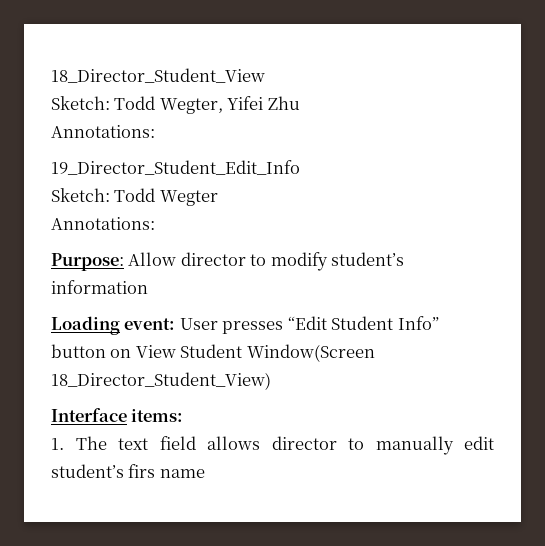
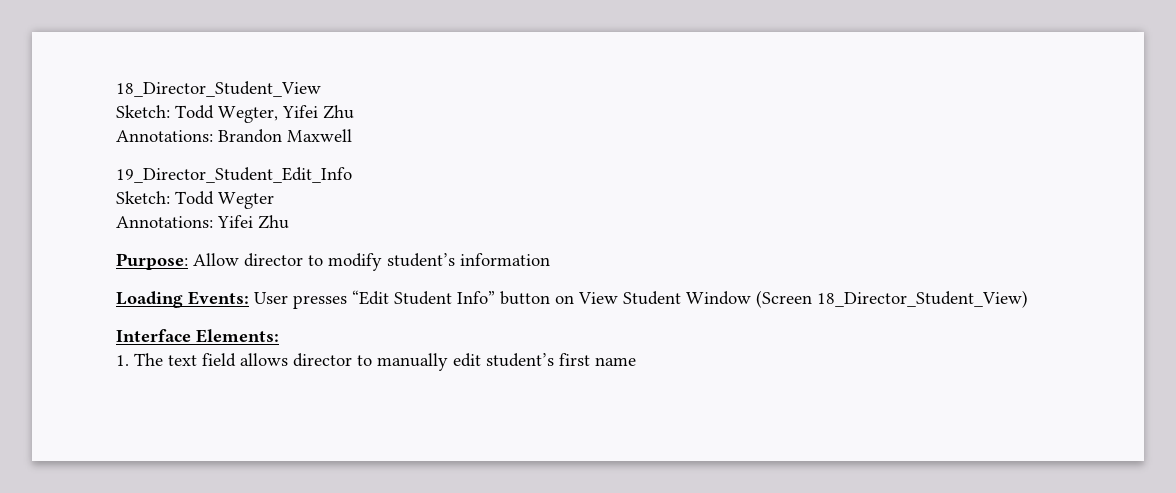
  Sketch: Todd Wegter, Yifei Zhu
- Annotations:
+ Annotations: Brandon Maxwell
  Sketch: Todd Wegter
- Annotations:
+ Annotations: Yifei Zhu
- Loading event: User presses “Edit Student Info” button on View Student Window(Screen 18_Director_Student_View)
+ Loading Events: User presses “Edit Student Info” button on View Student Window (Screen 18_Director_Student_View)
- Interface items:
+ Interface Elements:
- 1. The text field allows director to manually edit student’s firs name
+ 1. The text field allows director to manually edit student’s first name

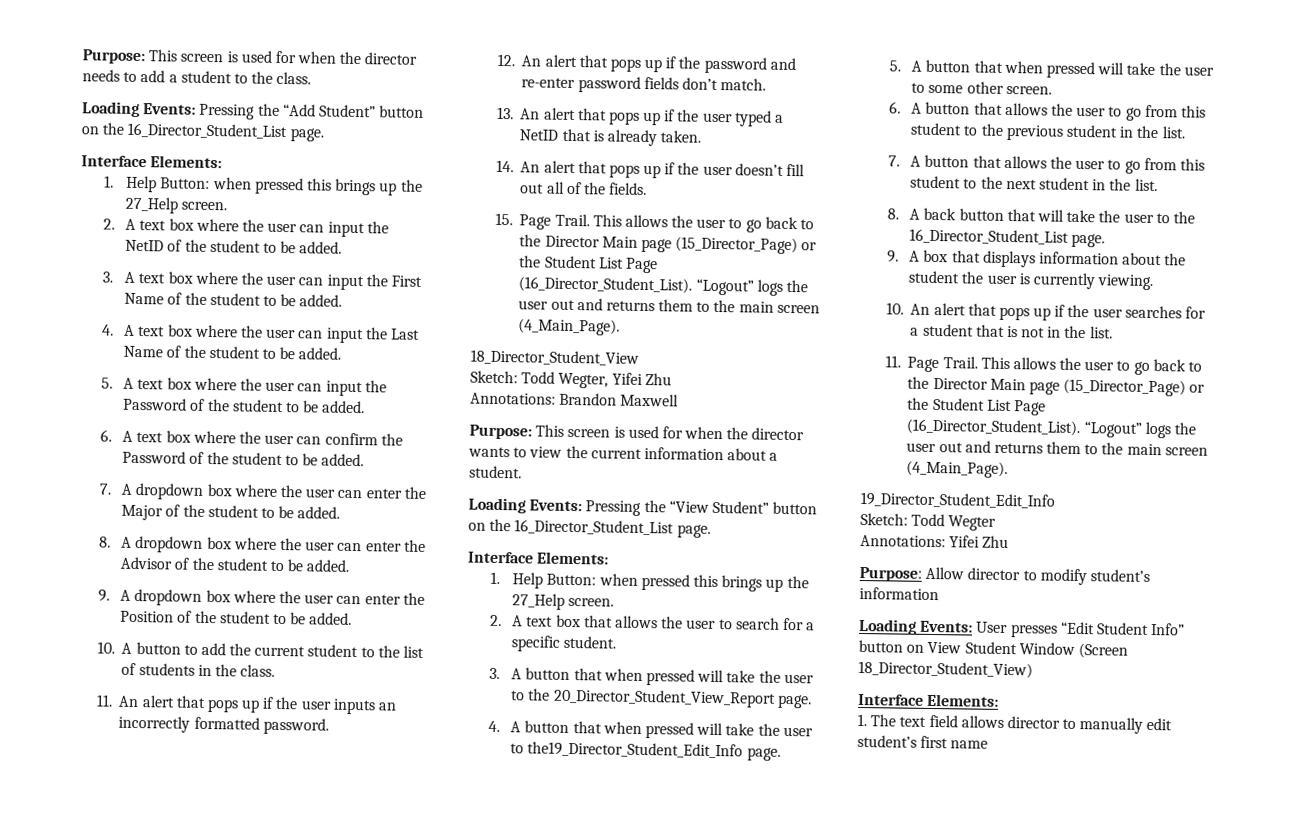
+ Purpose: This screen is used for when the director needs to add a student to the class.
+ Loading Events: Pressing the “Add Student” button on the 16_Director_Student_List page.
+ Interface Elements:
+ 1. Help Button: when pressed this brings up the 27_Help screen.
+ 2. A text box where the user can input the NetID of the student to be added.
+ 3. A text box where the user can input the First Name of the student to be added.
+ 4. A text box where the user can input the Last Name of the student to be added.
+ 5. A text box where the user can input the Password of the student to be added.
+ 6. A text box where the user can confirm the Password of the student to be added.
+ 7. A dropdown box where the user can enter the Major of the student to be added.
+ 8. A dropdown box where the user can enter the Advisor of the student to be added.
+ 9. A dropdown box where the user can enter the Position of the student to be added.
+ 10. A button to add the current student to the list of students in the class.
+ 11. An alert that pops up if the user inputs an incorrectly formatted password.
+ 12. An alert that pops up if the password and re-enter password fields don’t match.
+ 13. An alert that pops up if the user typed a NetID that is already taken.
+ 14. An alert that pops up if the user doesn’t fill out all of the fields.
+ 15. Page Trail. This allows the user to go back to the Director Main page (15_Director_Page) or the Student List Page (16_Director_Student_List). “Logout” logs the user out and returns them to the main screen (4_Main_Page).
+ Purpose: This screen is used for when the director wants to view the current information about a student.
+ Loading Events: Pressing the “View Student” button on the 16_Director_Student_List page.
+ Interface Elements:
+ 1. Help Button: when pressed this brings up the 27_Help screen.
+ 2. A text box that allows the user to search for a specific student.
+ 3. A button that when pressed will take the user to the 20_Director_Student_View_Report page.
+ 4. A button that when pressed will take the user to the19_Director_Student_Edit_Info page.
+ 5. A button that when pressed will take the user to some other screen.
+ 6. A button that allows the user to go from this student to the previous student in the list.
+ 7. A button that allows the user to go from this student to the next student in the list.
+ 8. A back button that will take the user to the 16_Director_Student_List page.
+ 9. A box that displays information about the student the user is currently viewing.
+ 10. An alert that pops up if the user searches for a student that is not in the list.
+ 11. Page Trail. This allows the user to go back to the Director Main page (15_Director_Page) or the Student List Page (16_Director_Student_List). “Logout” logs the user out and returns them to the main screen (4_Main_Page).

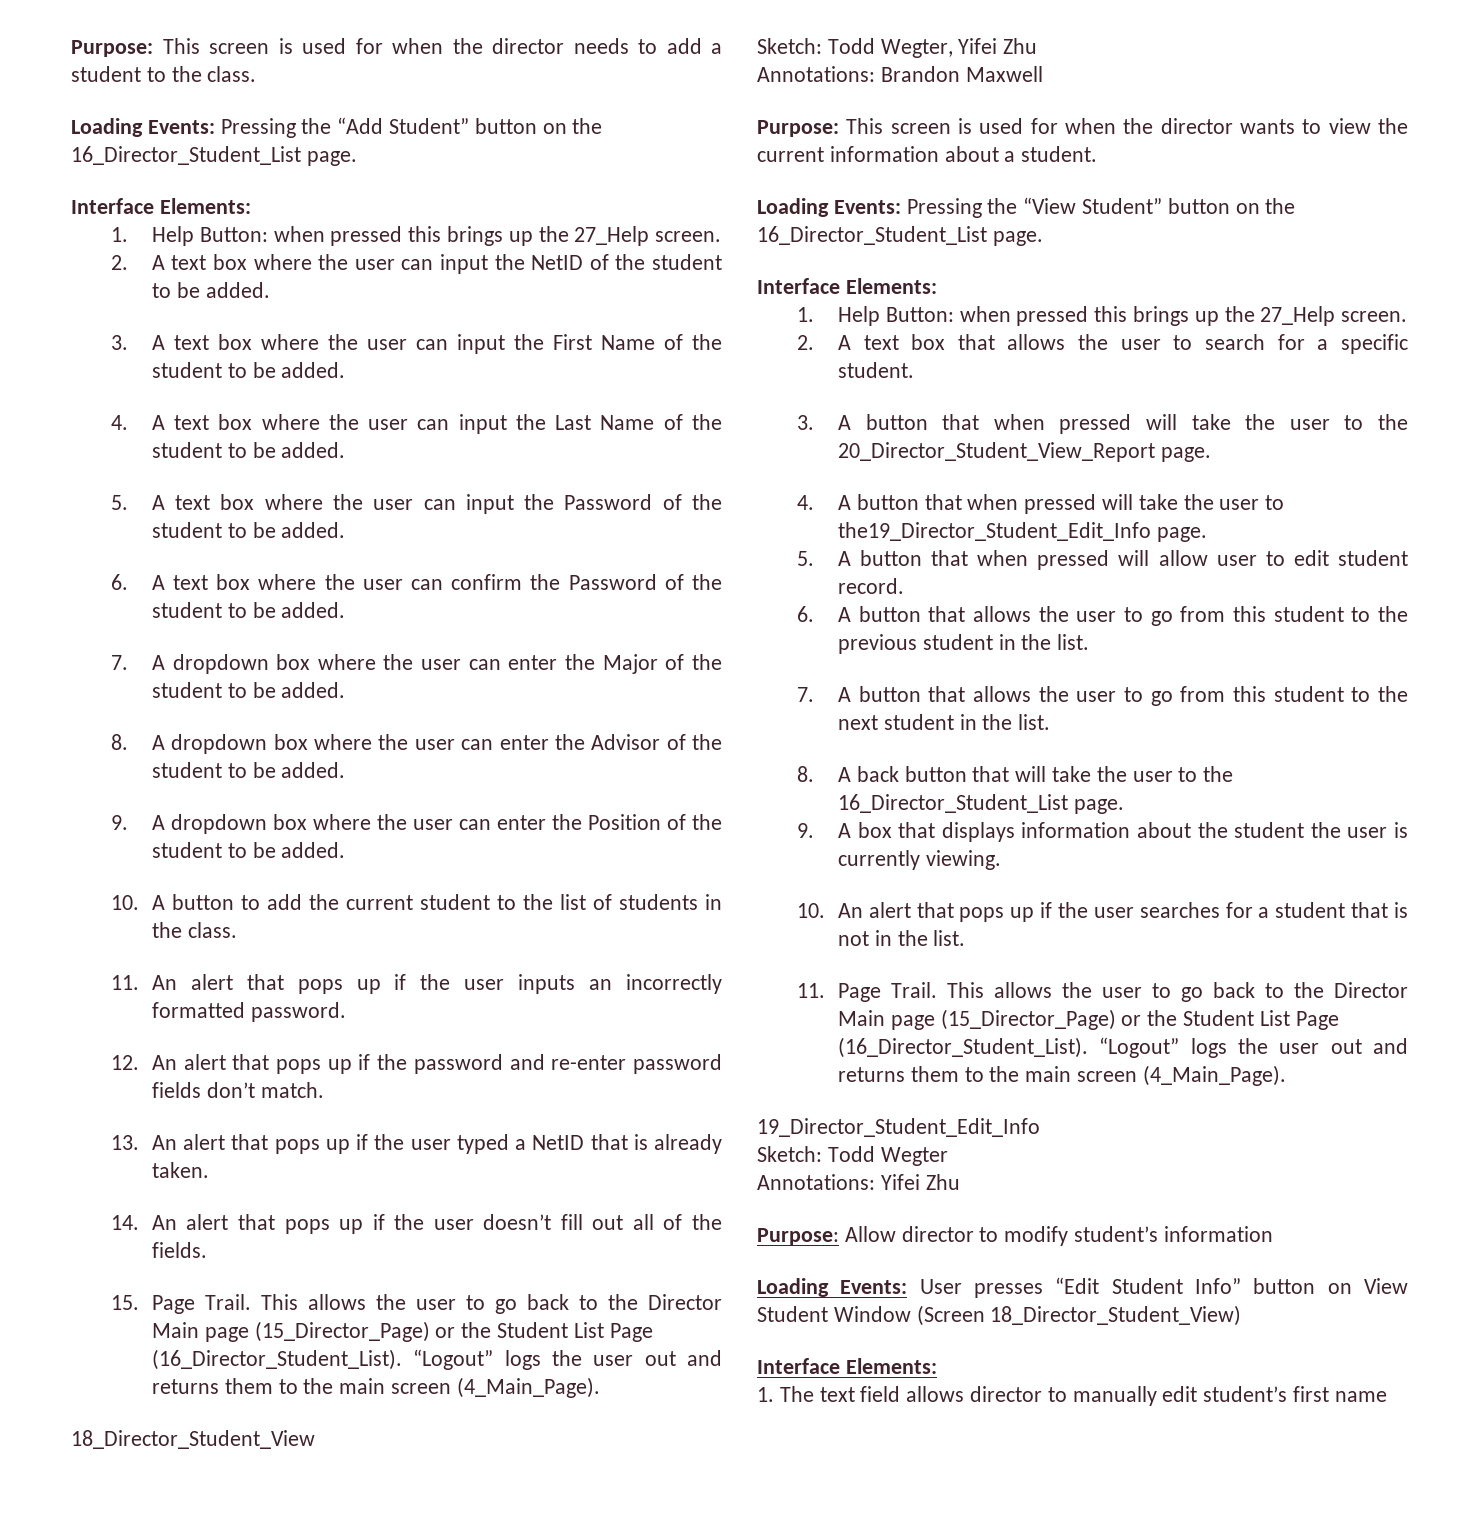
- 5. A button that when pressed will take the user to some other screen.
+ 5. A button that when pressed will allow user to edit student record.

